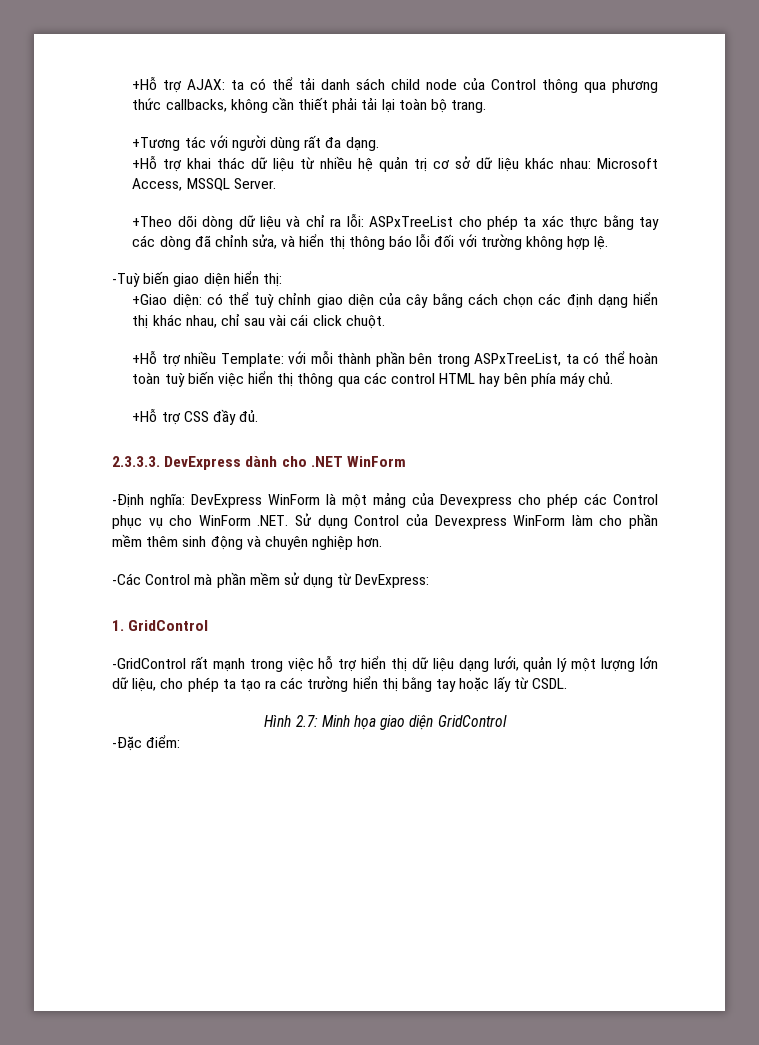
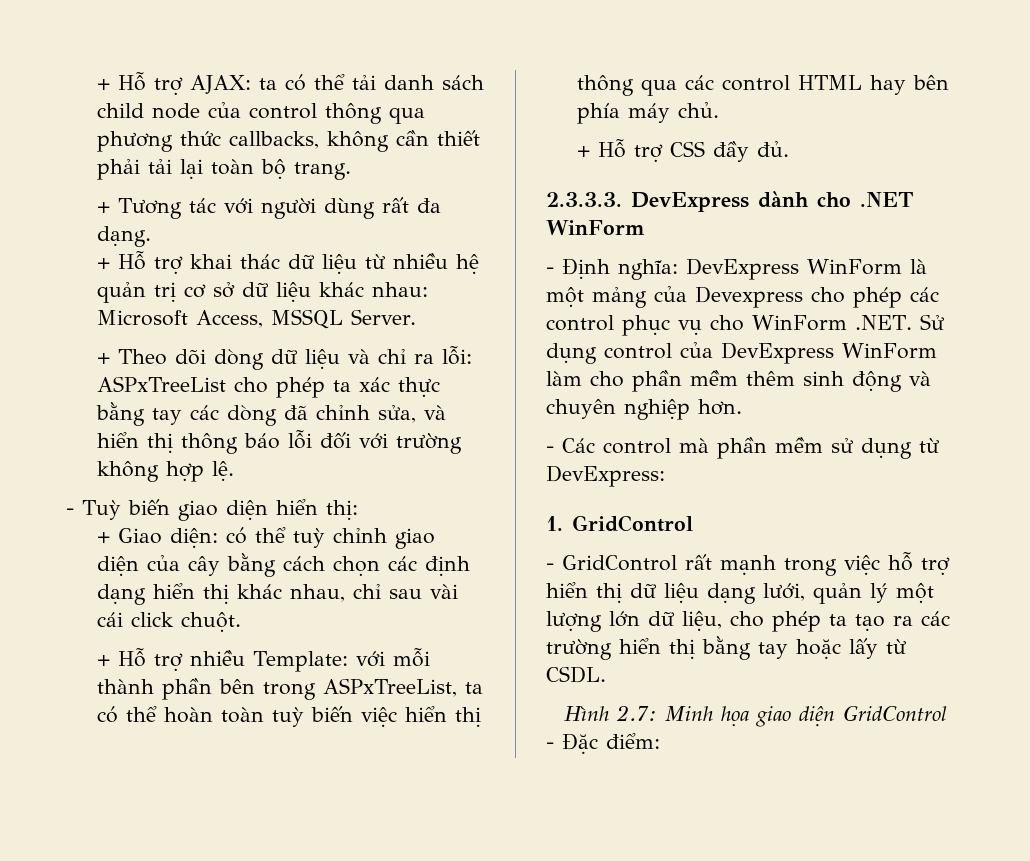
- +Hỗ trợ AJAX: ta có thể tải danh sách child node của Control thông qua phương thức callbacks, không cần thiết phải tải lại toàn bộ trang.
+ + Hỗ trợ AJAX: ta có thể tải danh sách child node của control thông qua phương thức callbacks, không cần thiết phải tải lại toàn bộ trang.
- +Tương tác với người dùng rất đa dạng.
+ + Tương tác với người dùng rất đa dạng.
- +Hỗ trợ khai thác dữ liệu từ nhiều hệ quản trị cơ sở dữ liệu khác nhau: Microsoft Access, MSSQL Server.
+ + Hỗ trợ khai thác dữ liệu từ nhiều hệ quản trị cơ sở dữ liệu khác nhau: Microsoft Access, MSSQL Server.
- +Theo dõi dòng dữ liệu và chỉ ra lỗi: ASPxTreeList cho phép ta xác thực bằng tay các dòng đã chỉnh sửa, và hiển thị thông báo lỗi đối với trường không hợp lệ.
+ + Theo dõi dòng dữ liệu và chỉ ra lỗi: ASPxTreeList cho phép ta xác thực bằng tay các dòng đã chỉnh sửa, và hiển thị thông báo lỗi đối với trường không hợp lệ.
- -Tuỳ biến giao diện hiển thị:
+ - Tuỳ biến giao diện hiển thị:
- +Giao diện: có thể tuỳ chỉnh giao diện của cây bằng cách chọn các định dạng hiển thị khác nhau, chỉ sau vài cái click chuột.
+ + Giao diện: có thể tuỳ chỉnh giao diện của cây bằng cách chọn các định dạng hiển thị khác nhau, chỉ sau vài cái click chuột.
- +Hỗ trợ nhiều Template: với mỗi thành phần bên trong ASPxTreeList, ta có thể hoàn toàn tuỳ biến việc hiển thị thông qua các control HTML hay bên phía máy chủ.
+ + Hỗ trợ nhiều Template: với mỗi thành phần bên trong ASPxTreeList, ta có thể hoàn toàn tuỳ biến việc hiển thị thông qua các control HTML hay bên phía máy chủ.
- +Hỗ trợ CSS đầy đủ.
+ + Hỗ trợ CSS đầy đủ.
- -Định nghĩa: DevExpress WinForm là một mảng của Devexpress cho phép các Control phục vụ cho WinForm .NET. Sử dụng Control của Devexpress WinForm làm cho phần mềm thêm sinh động và chuyên nghiệp hơn.
+ - Định nghĩa: DevExpress WinForm là một mảng của Devexpress cho phép các control phục vụ cho WinForm .NET. Sử dụng control của DevExpress WinForm làm cho phần mềm thêm sinh động và chuyên nghiệp hơn.
- -Các Control mà phần mềm sử dụng từ DevExpress:
+ - Các control mà phần mềm sử dụng từ DevExpress:
- -GridControl rất mạnh trong việc hỗ trợ hiển thị dữ liệu dạng lưới, quản lý một lượng lớn dữ liệu, cho phép ta tạo ra các trường hiển thị bằng tay hoặc lấy từ CSDL.
+ - GridControl rất mạnh trong việc hỗ trợ hiển thị dữ liệu dạng lưới, quản lý một lượng lớn dữ liệu, cho phép ta tạo ra các trường hiển thị bằng tay hoặc lấy từ CSDL.
- -Đặc điểm:
+ - Đặc điểm:

